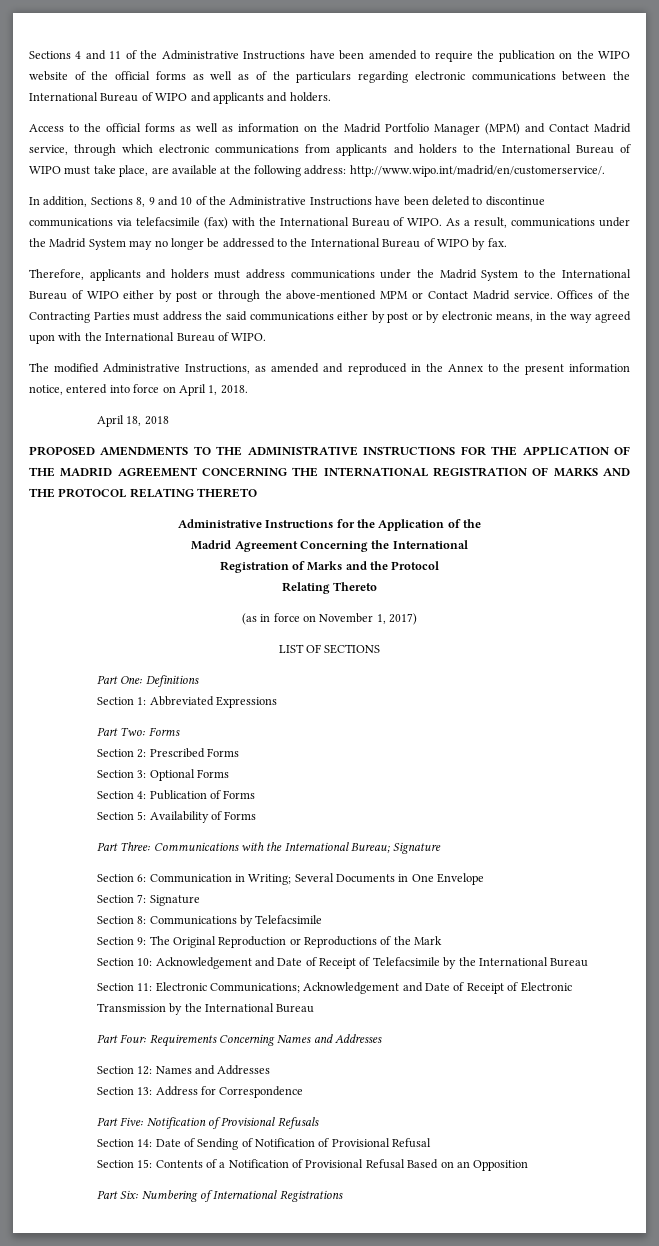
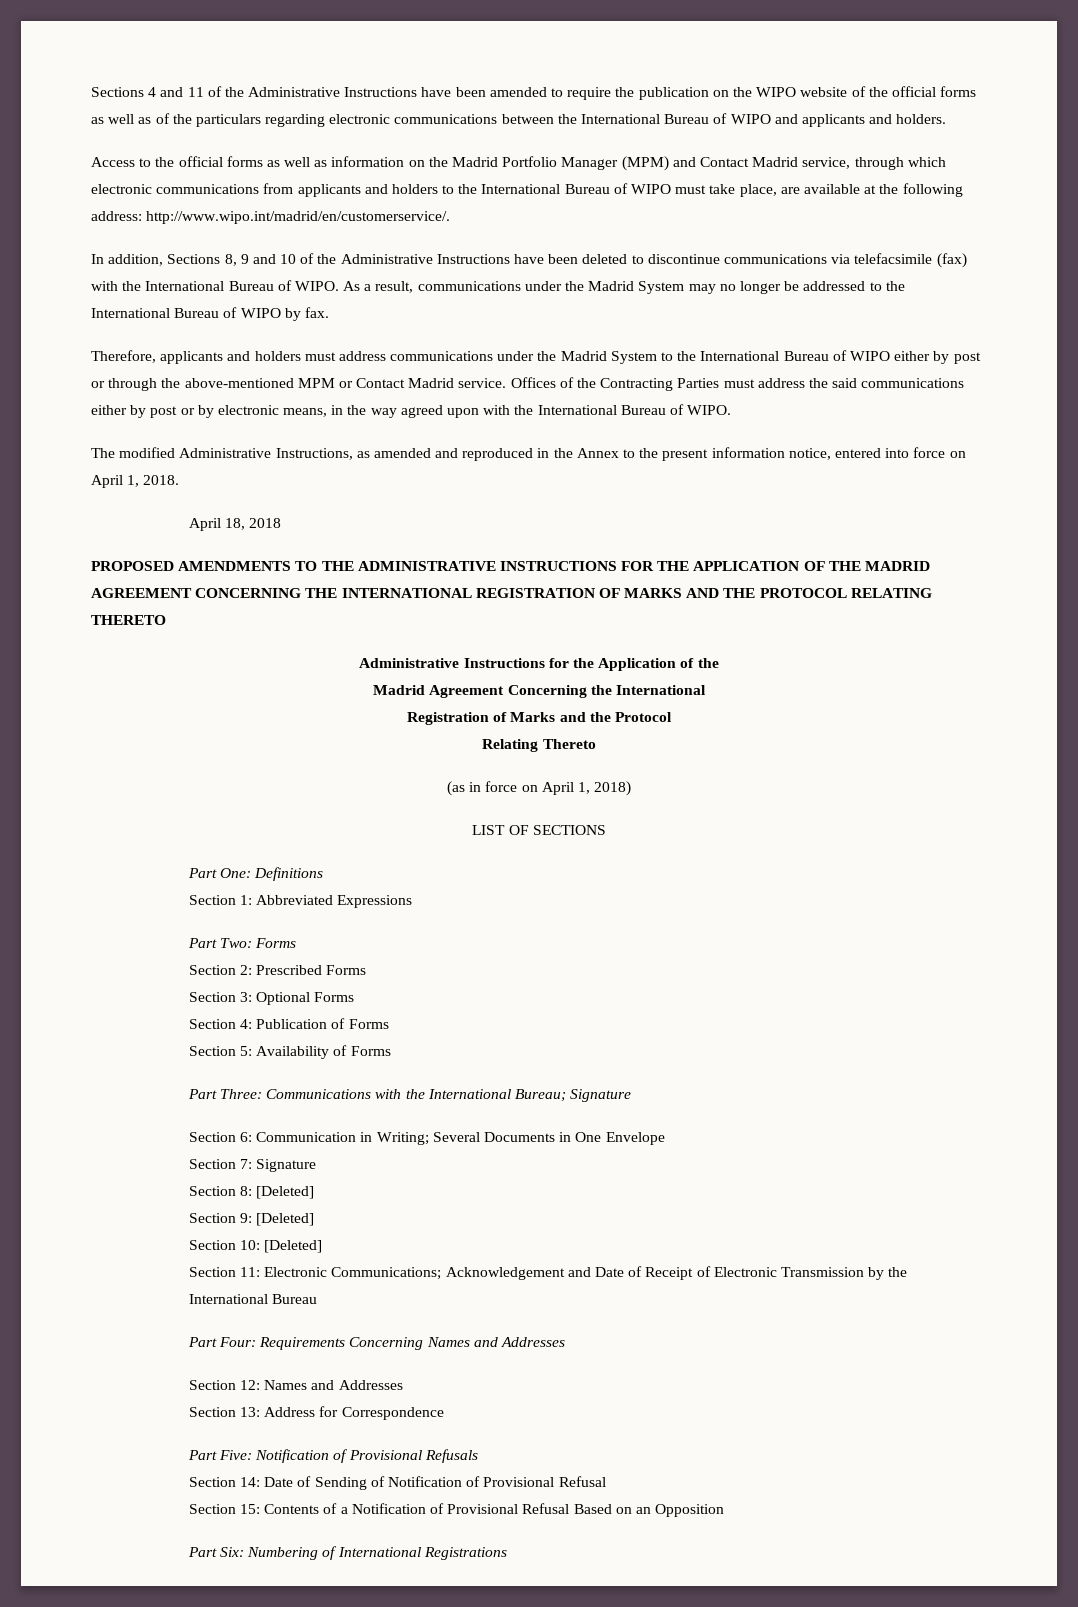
- (as in force on November 1, 2017)
+ (as in force on April 1, 2018)
- Section 8: Communications by Telefacsimile
+ Section 8: [Deleted]
- Section 9: The Original Reproduction or Reproductions of the Mark
- Section 10: Acknowledgement and Date of Receipt of Telefacsimile by the International Bureau
+ Section 9: [Deleted]
+ Section 10: [Deleted]

